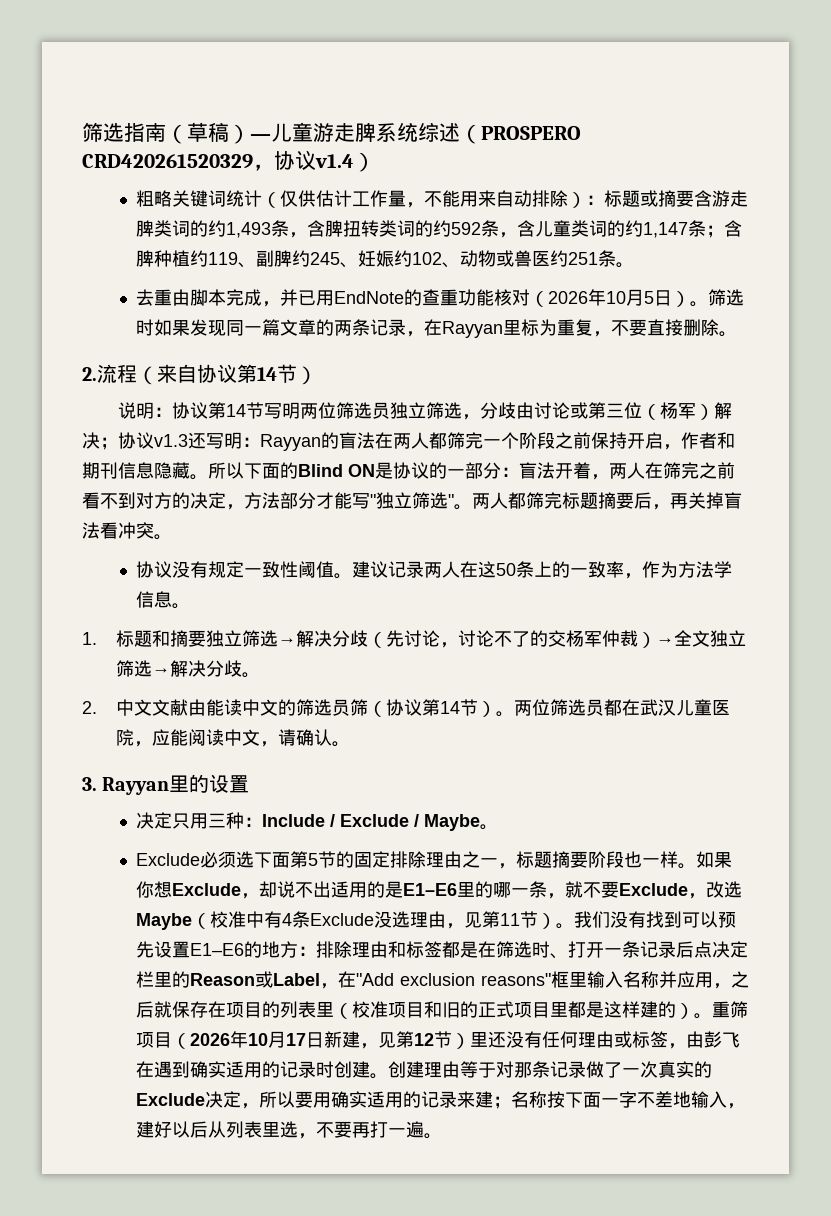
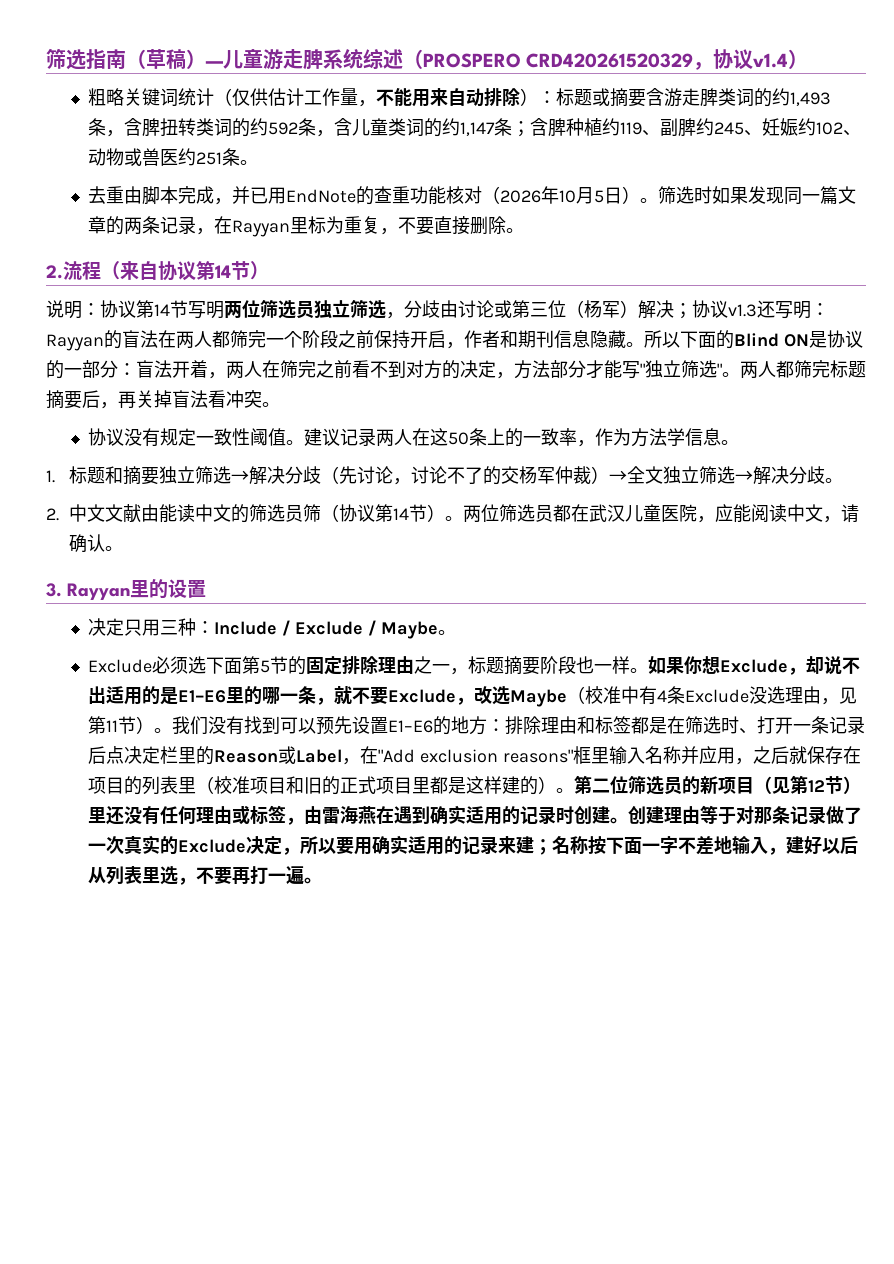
- 重筛项目（2026年10月17日新建，见第12节）里还没有任何理由或标签，由彭飞在遇到确实适用的记录时创建。
+ 第二位筛选员的新项目（见第12节）里还没有任何理由或标签，由雷海燕在遇到确实适用的记录时创建。

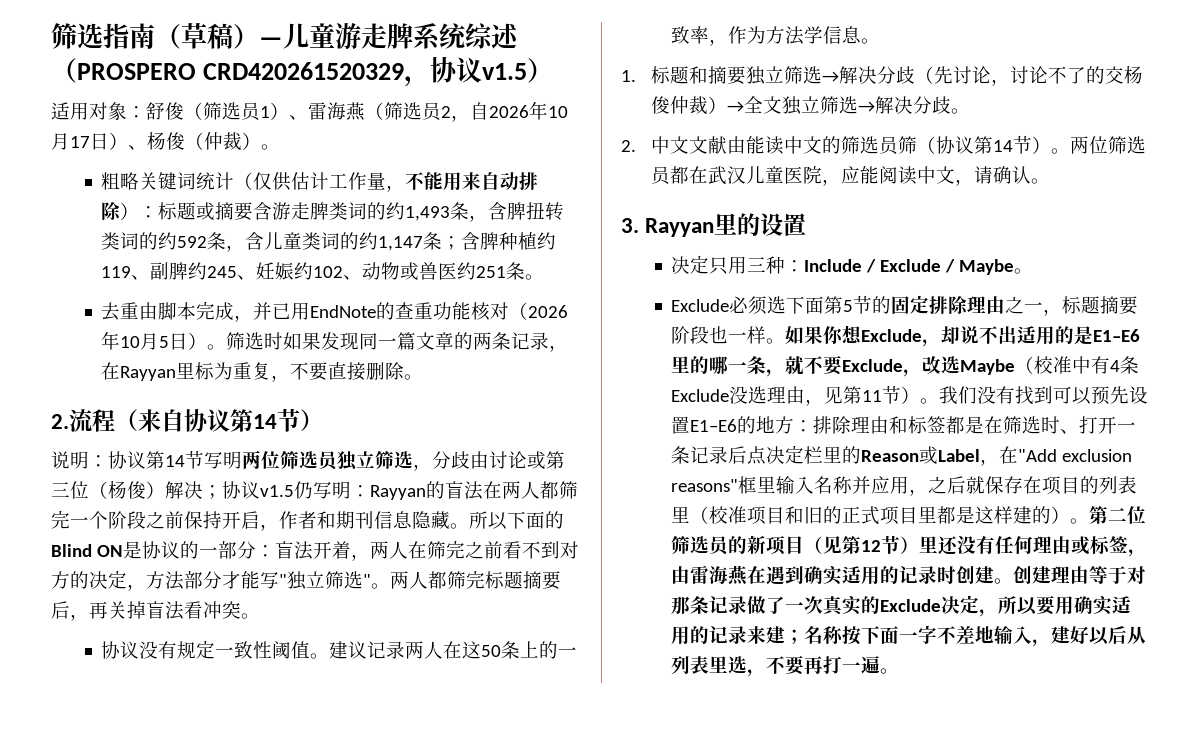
- 筛选指南（草稿）—儿童游走脾系统综述（PROSPERO CRD420261520329，协议v1.4）
+ 筛选指南（草稿）—儿童游走脾系统综述（PROSPERO CRD420261520329，协议v1.5）
+ 适用对象：舒俊（筛选员1）、雷海燕（筛选员2，自2026年10月17日）、杨俊（仲裁）。
- 说明：协议第14节写明两位筛选员独立筛选，分歧由讨论或第三位（杨军）解决；协议v1.3还写明：Rayyan的盲法在两人都筛完一个阶段之前保持开启，作者和期刊信息隐藏。
+ 说明：协议第14节写明两位筛选员独立筛选，分歧由讨论或第三位（杨俊）解决；协议v1.5仍写明：Rayyan的盲法在两人都筛完一个阶段之前保持开启，作者和期刊信息隐藏。
- 1.标题和摘要独立筛选→解决分歧（先讨论，讨论不了的交杨军仲裁）→全文独立筛选→解决分歧。
+ 1.标题和摘要独立筛选→解决分歧（先讨论，讨论不了的交杨俊仲裁）→全文独立筛选→解决分歧。

